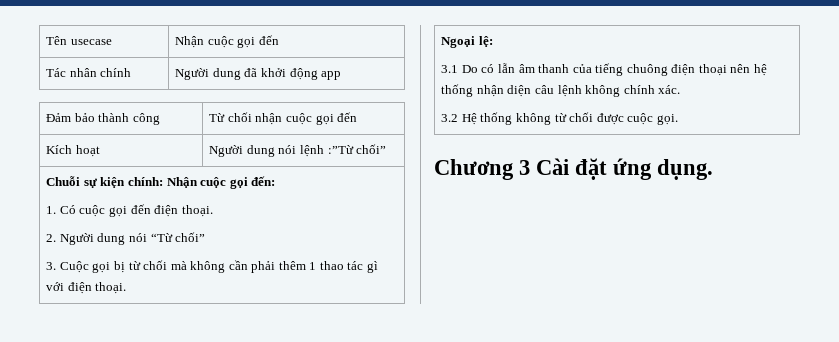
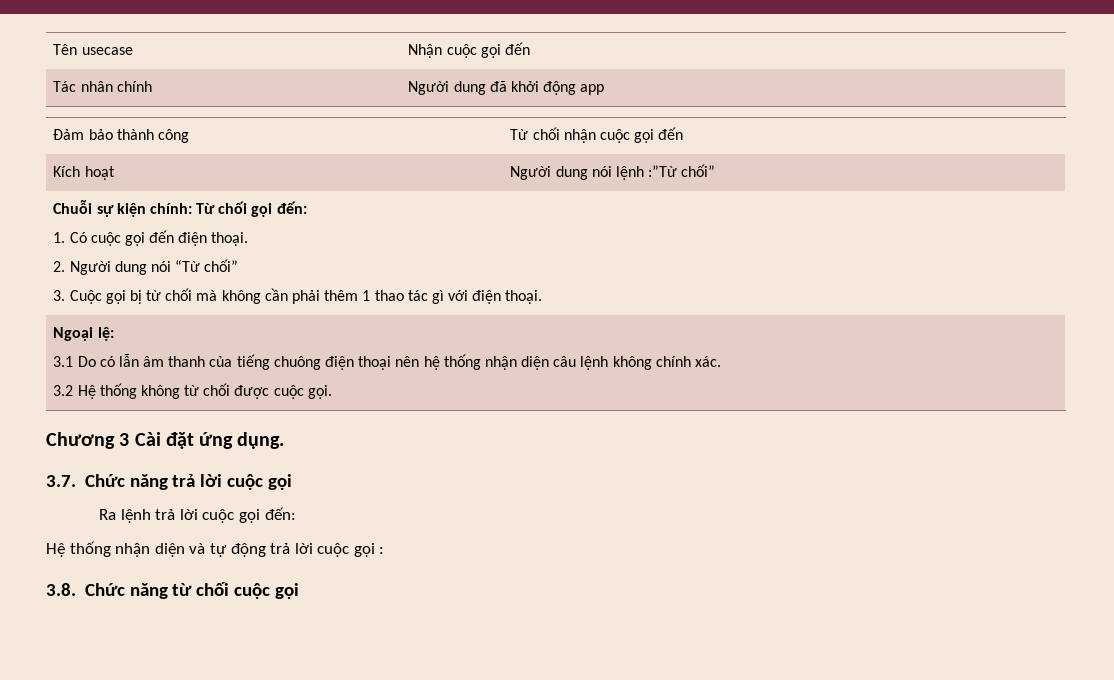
- Chuỗi sự kiện chính: Nhận cuộc gọi đến:
+ Chuỗi sự kiện chính: Từ chối gọi đến:
+ 3.7. Chức năng trả lời cuộc gọi
+ Ra lệnh trả lời cuộc gọi đến:
+ Hệ thống nhận diện và tự động trả lời cuộc gọi :
+ 3.8. Chức năng từ chối cuộc gọi

